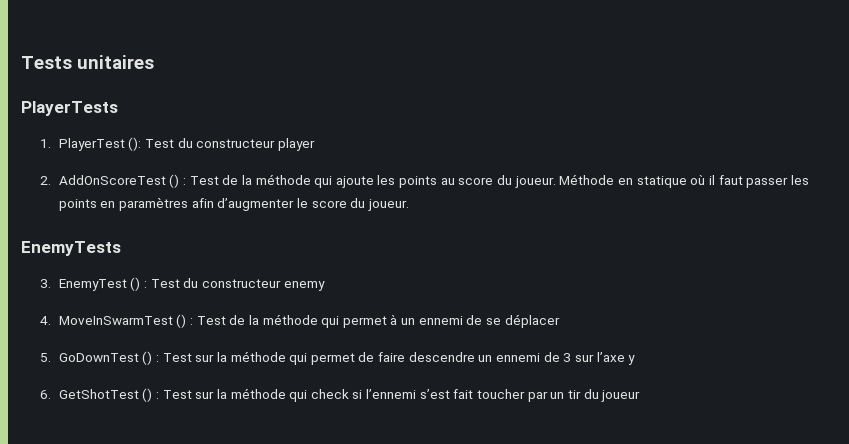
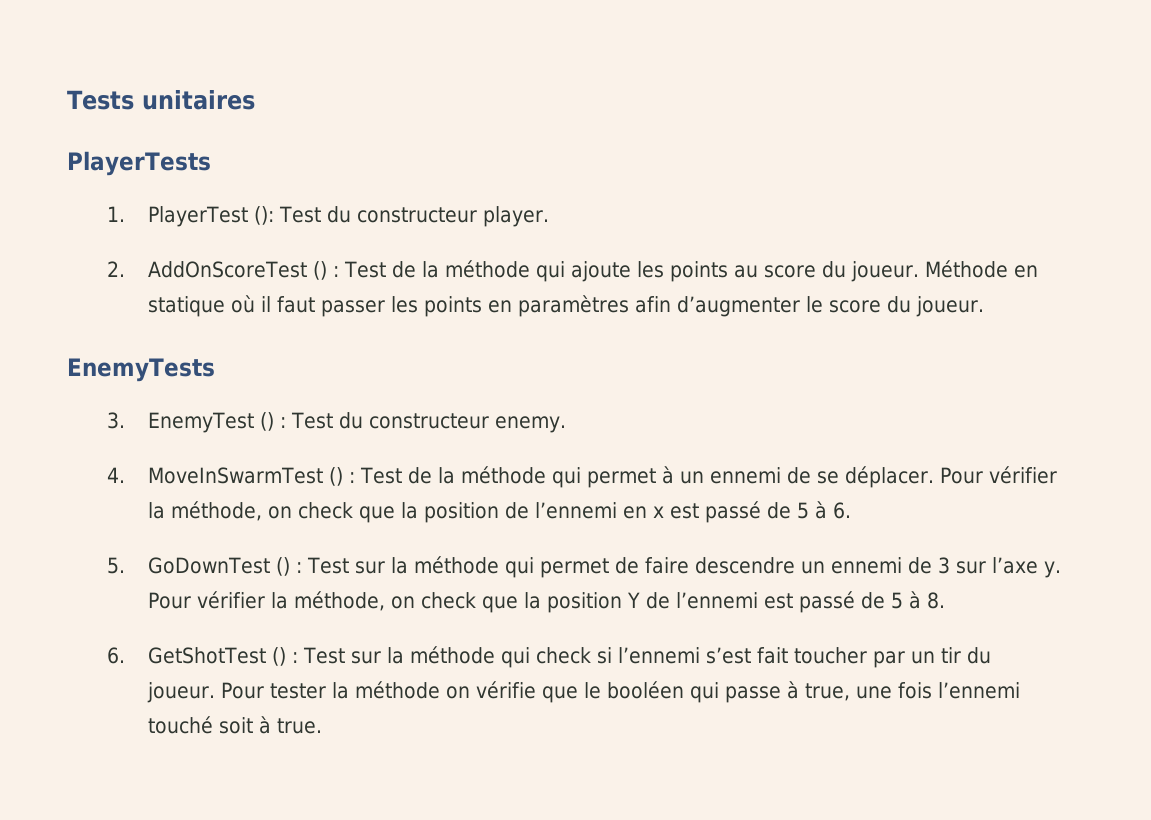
- 1. PlayerTest (): Test du constructeur player
+ 1. PlayerTest (): Test du constructeur player.
- 3. EnemyTest () : Test du constructeur enemy
+ 3. EnemyTest () : Test du constructeur enemy.
- 4. MoveInSwarmTest () : Test de la méthode qui permet à un ennemi de se déplacer
+ 4. MoveInSwarmTest () : Test de la méthode qui permet à un ennemi de se déplacer. Pour vérifier la méthode, on check que la position de l’ennemi en x est passé de 5 à 6.
- 5. GoDownTest () : Test sur la méthode qui permet de faire descendre un ennemi de 3 sur l’axe y
+ 5. GoDownTest () : Test sur la méthode qui permet de faire descendre un ennemi de 3 sur l’axe y. Pour vérifier la méthode, on check que la position Y de l’ennemi est passé de 5 à 8.
- 6. GetShotTest () : Test sur la méthode qui check si l’ennemi s’est fait toucher par un tir du joueur
+ 6. GetShotTest () : Test sur la méthode qui check si l’ennemi s’est fait toucher par un tir du joueur. Pour tester la méthode on vérifie que le booléen qui passe à true, une fois l’ennemi touché soit à true.

